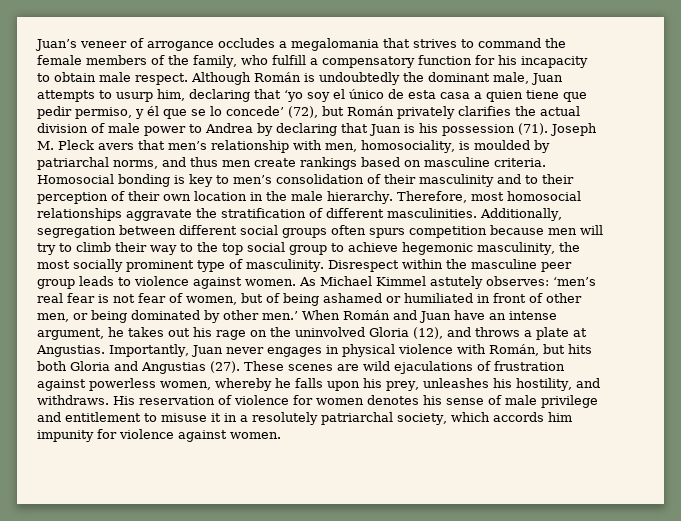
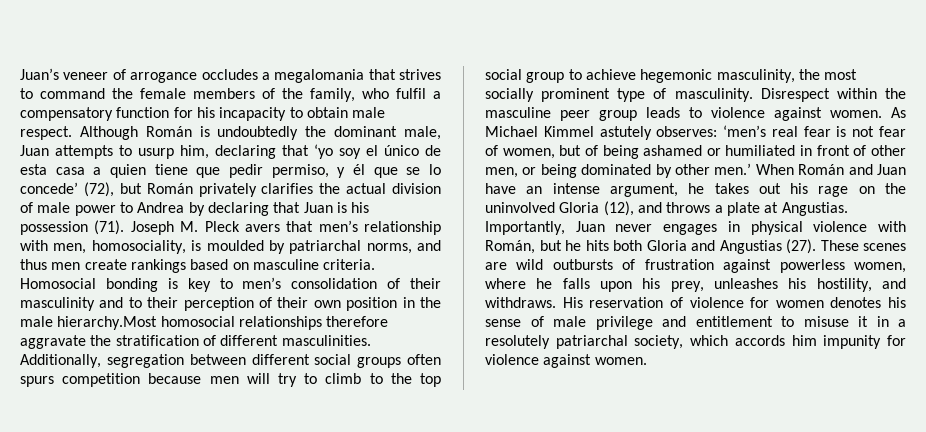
- Juan’s veneer of arrogance occludes a megalomania that strives to command the female members of the family, who fulfill a compensatory function for his incapacity to obtain male respect.
+ Juan’s veneer of arrogance occludes a megalomania that strives to command the female members of the family, who fulfil a compensatory function for his incapacity to obtain male respect.
- Homosocial bonding is key to men’s consolidation of their masculinity and to their perception of their own location in the male hierarchy. Therefore, most homosocial relationships aggravate the stratification of different masculinities.
+ Homosocial bonding is key to men’s consolidation of their masculinity and to their perception of their own position in the male hierarchy.Most homosocial relationships therefore aggravate the stratification of different masculinities.
- Additionally, segregation between different social groups often spurs competition because men will try to climb their way to the top social group to achieve hegemonic masculinity, the most socially prominent type of masculinity.
+ Additionally, segregation between different social groups often spurs competition because men will try to climb to the top social group to achieve hegemonic masculinity, the most socially prominent type of masculinity.
- Importantly, Juan never engages in physical violence with Román, but hits both Gloria and Angustias (27).
+ Importantly, Juan never engages in physical violence with Román, but he hits both Gloria and Angustias (27).
- These scenes are wild ejaculations of frustration against powerless women, whereby he falls upon his prey, unleashes his hostility, and withdraws.
+ These scenes are wild outbursts of frustration against powerless women, where he falls upon his prey, unleashes his hostility, and withdraws.

